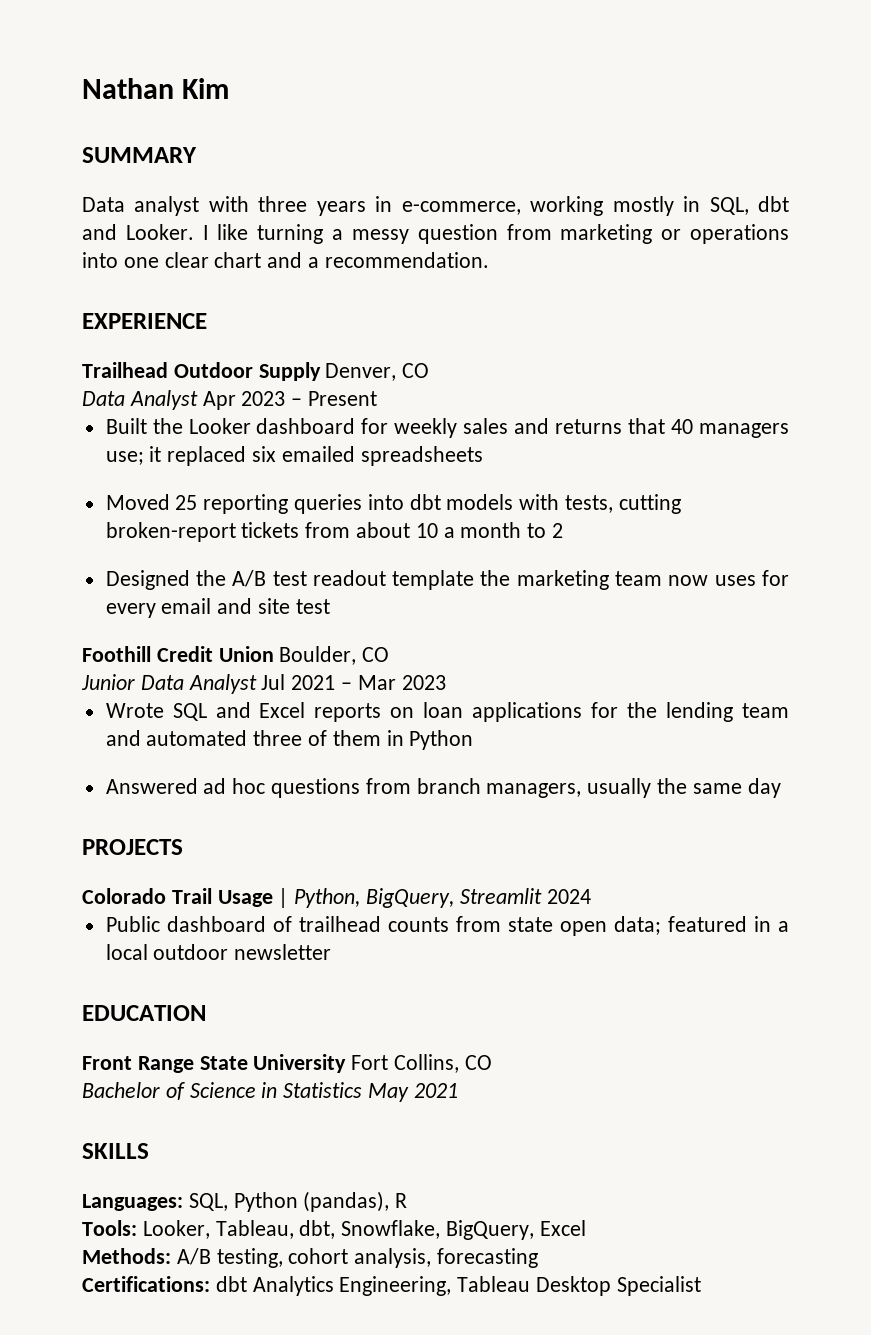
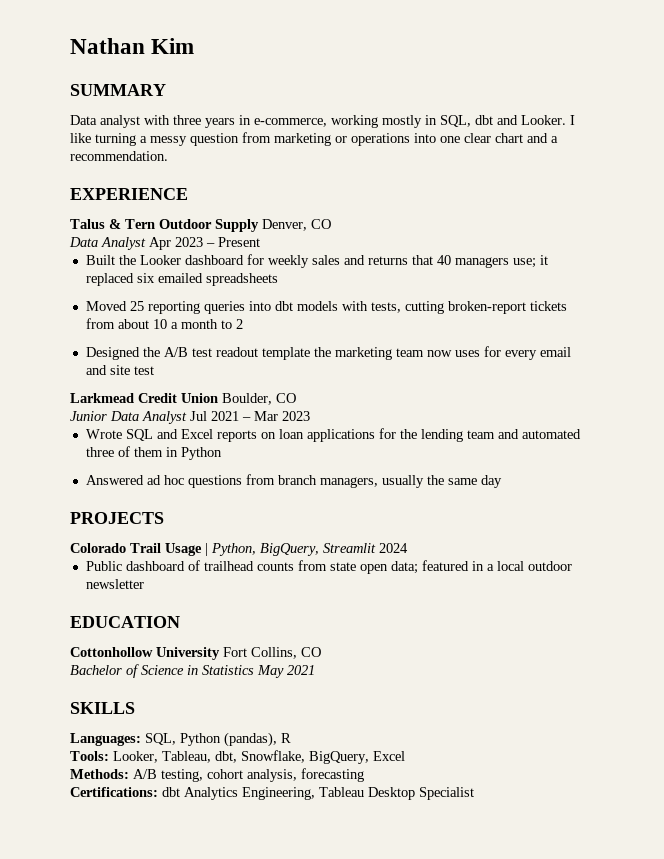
- Trailhead Outdoor Supply Denver, CO
+ Talus & Tern Outdoor Supply Denver, CO
- Foothill Credit Union Boulder, CO
+ Larkmead Credit Union Boulder, CO
- Front Range State University Fort Collins, CO
+ Cottonhollow University Fort Collins, CO

